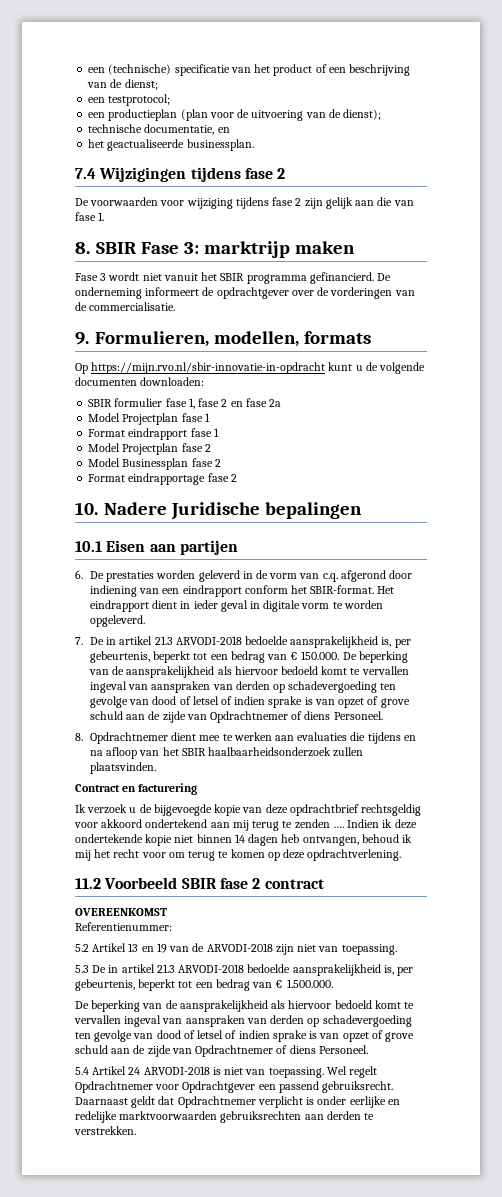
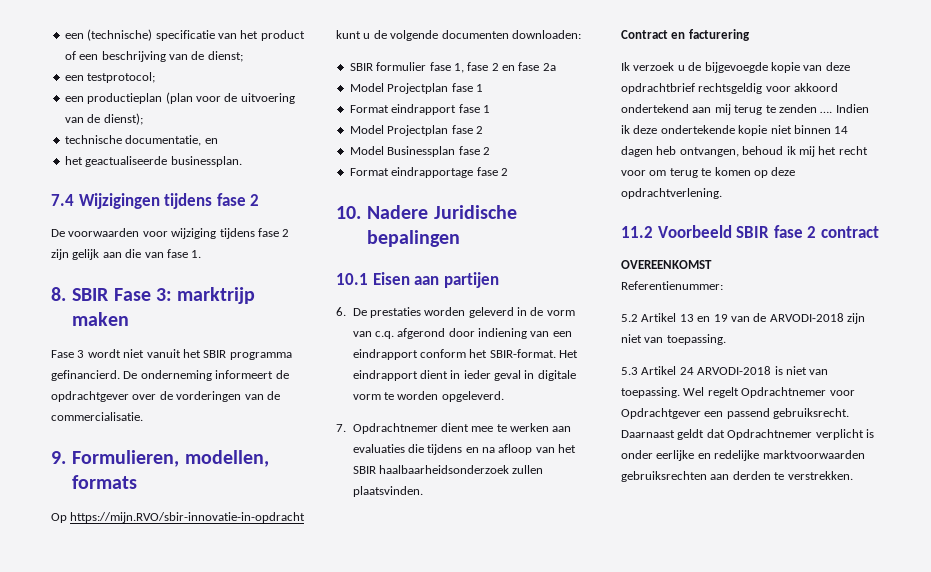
- Op https://mijn.rvo.nl/sbir-innovatie-in-opdracht kunt u de volgende documenten downloaden:
+ Op https://mijn.RVO/sbir-innovatie-in-opdracht kunt u de volgende documenten downloaden:
- 7. De in artikel 21.3 ARVODI-2018 bedoelde aansprakelijkheid is, per gebeurtenis, beperkt tot een bedrag van € 150.000. De beperking van de aansprakelijkheid als hiervoor bedoeld komt te vervallen ingeval van aanspraken van derden op schadevergoeding ten gevolge van dood of letsel of indien sprake is van opzet of grove schuld aan de zijde van Opdrachtnemer of diens Personeel.
- 8. Opdrachtnemer dient mee te werken aan evaluaties die tijdens en na afloop van het SBIR haalbaarheidsonderzoek zullen plaatsvinden.
+ 7. Opdrachtnemer dient mee te werken aan evaluaties die tijdens en na afloop van het SBIR haalbaarheidsonderzoek zullen plaatsvinden.
- 5.3 De in artikel 21.3 ARVODI-2018 bedoelde aansprakelijkheid is, per gebeurtenis, beperkt tot een bedrag van € 1.500.000.
- De beperking van de aansprakelijkheid als hiervoor bedoeld komt te vervallen ingeval van aanspraken van derden op schadevergoeding ten gevolge van dood of letsel of indien sprake is van opzet of grove schuld aan de zijde van Opdrachtnemer of diens Personeel.
- 5.4 Artikel 24 ARVODI-2018 is niet van toepassing.
+ 5.3 Artikel 24 ARVODI-2018 is niet van toepassing.

